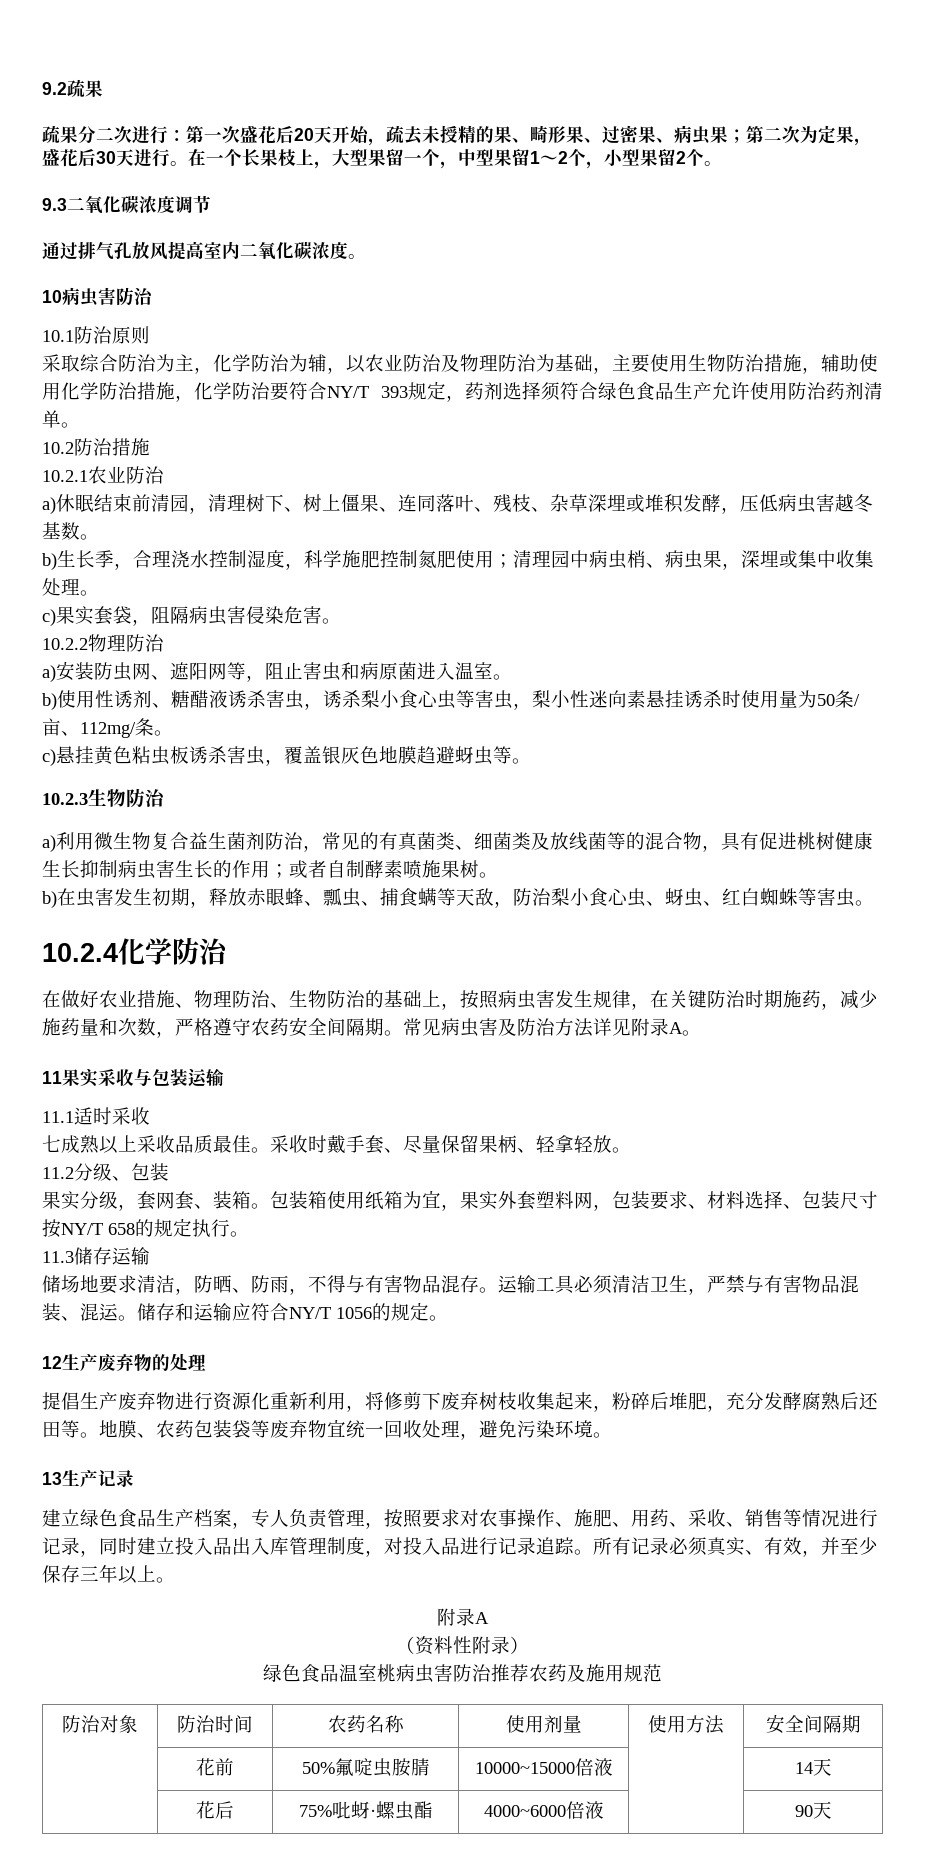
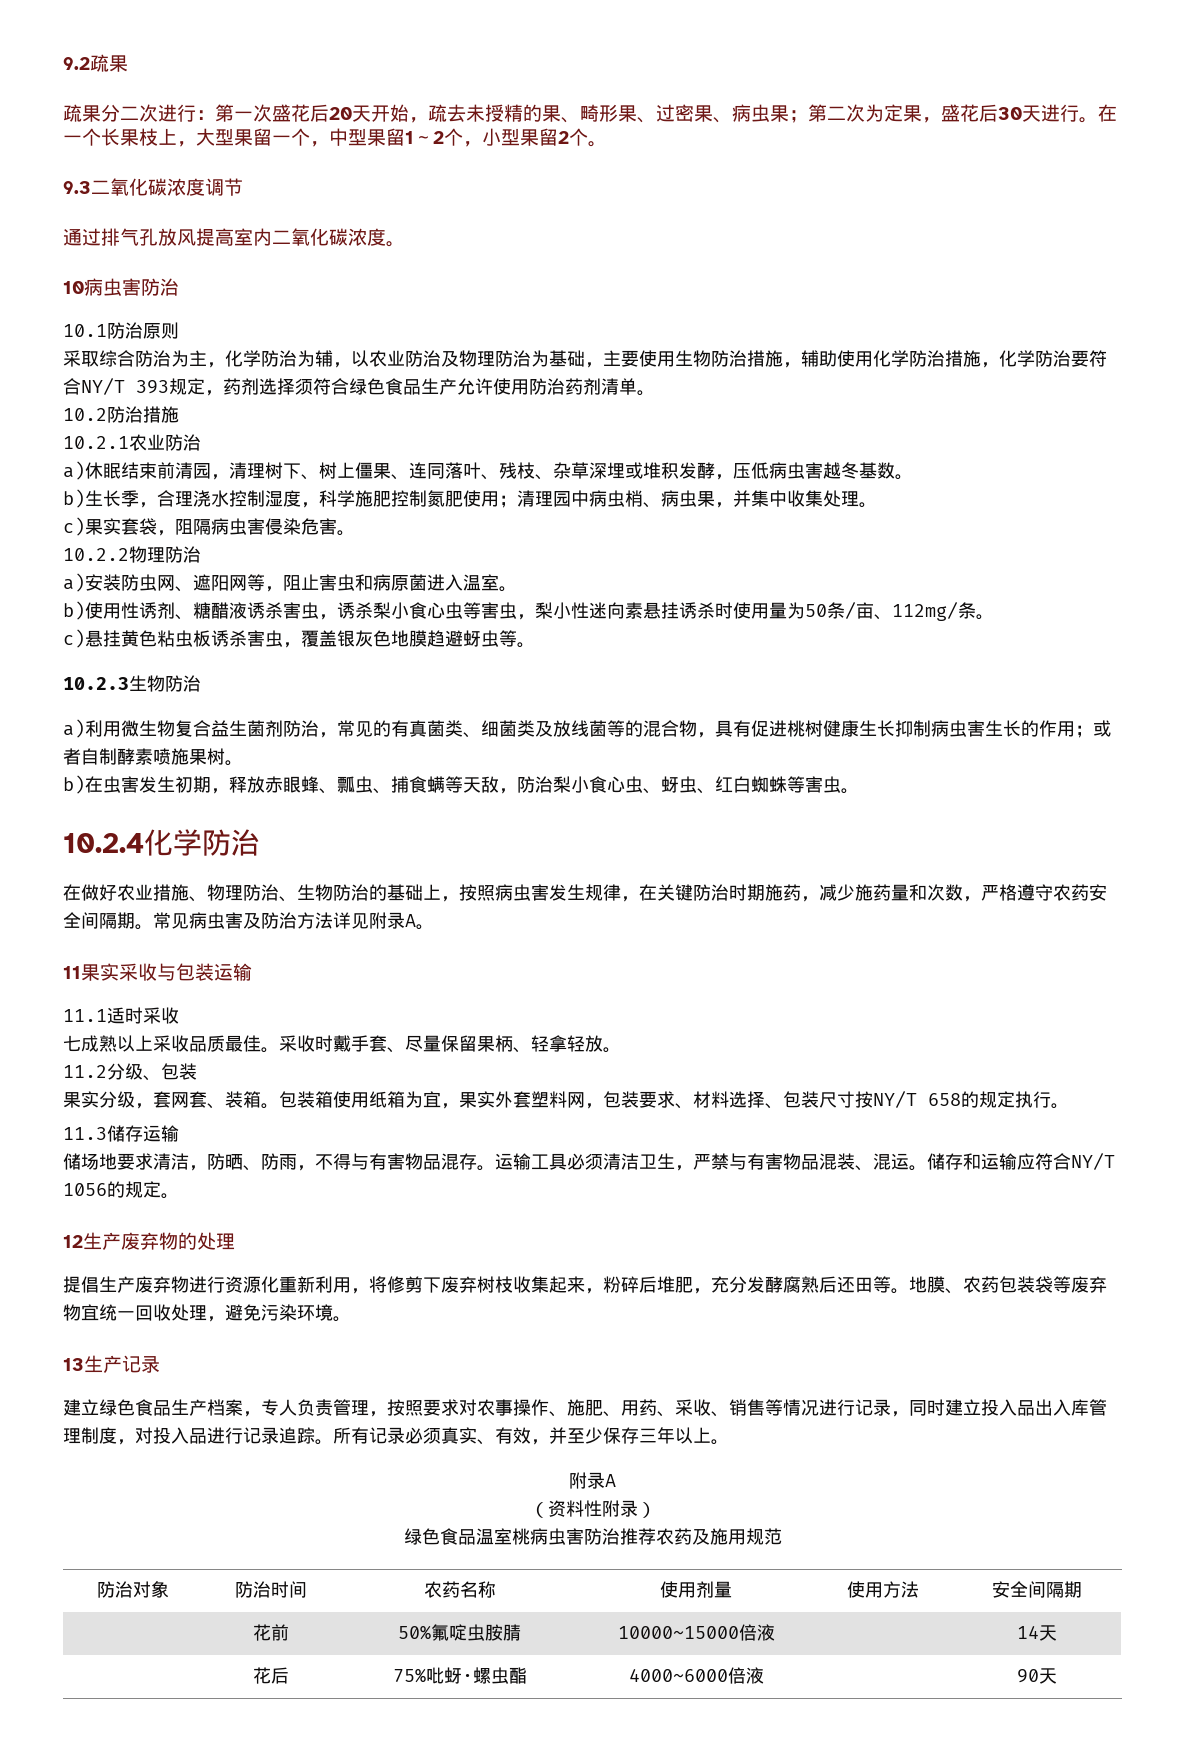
- b)生长季，合理浇水控制湿度，科学施肥控制氮肥使用；清理园中病虫梢、病虫果，深埋或集中收集处理。
+ b)生长季，合理浇水控制湿度，科学施肥控制氮肥使用；清理园中病虫梢、病虫果，并集中收集处理。

